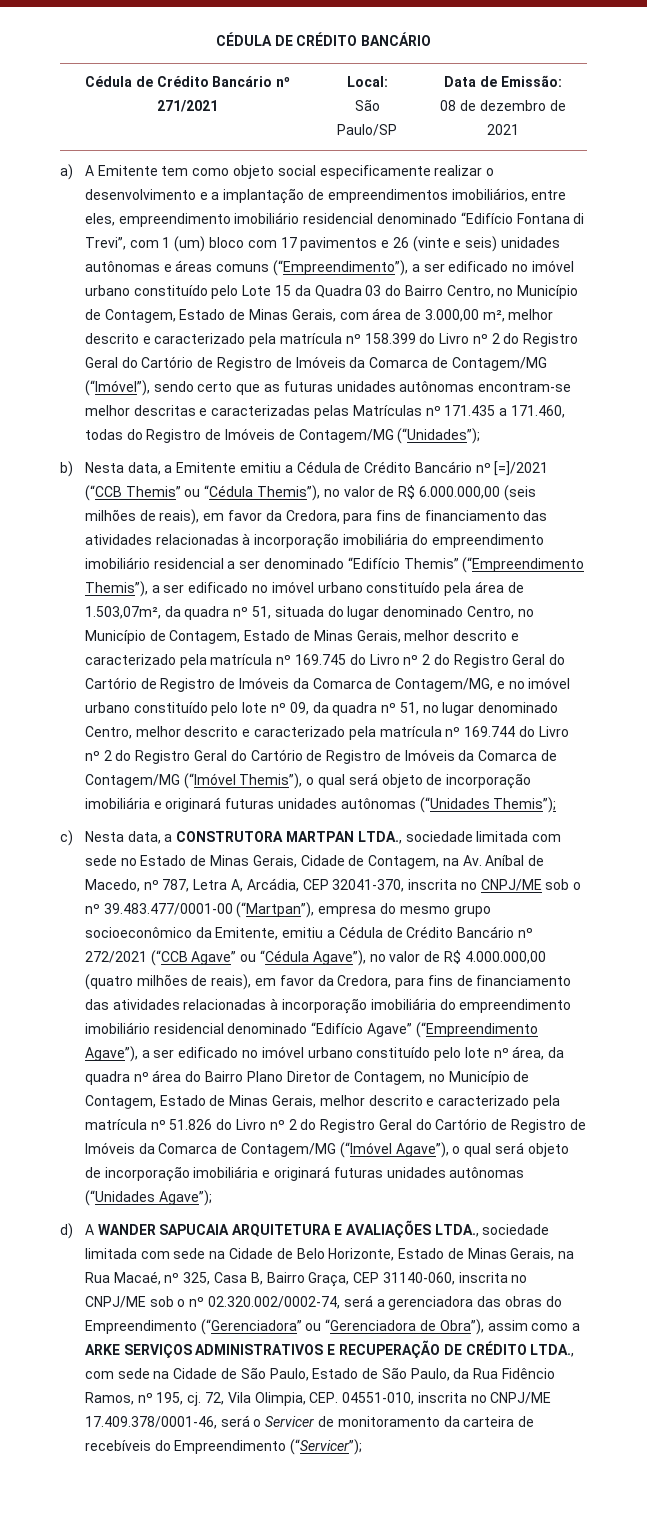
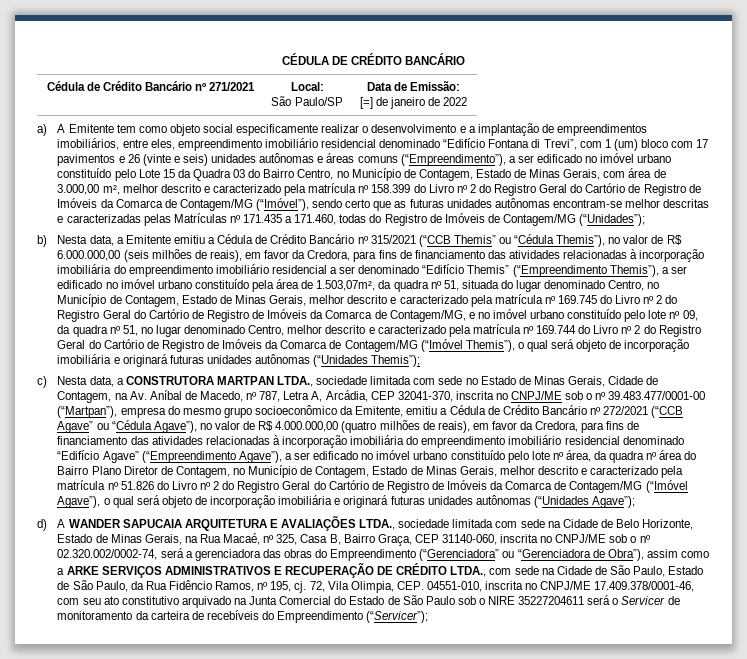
  Cédula de Crédito Bancário nº 271/2021 | Local:
  São Paulo/SP | Data de Emissão:
- 08 de dezembro de 2021
+ [=] de janeiro de 2022
- b) Nesta data, a Emitente emitiu a Cédula de Crédito Bancário nº [=]/2021 (“CCB Themis” ou “Cédula Themis”), no valor de R$ 6.000.000,00 (seis milhões de reais), em favor da Credora, para fins de financiamento das atividades relacionadas à incorporação imobiliária do empreendimento imobiliário residencial a ser denominado “Edifício Themis” (“Empreendimento Themis”), a ser edificado no imóvel urbano constituído pela área de 1.503,07m², da quadra nº 51, situada do lugar denominado Centro, no Município de Contagem, Estado de Minas Gerais, melhor descrito e caracterizado pela matrícula nº 169.745 do Livro nº 2 do Registro Geral do Cartório de Registro de Imóveis da Comarca de Contagem/MG, e no imóvel urbano constituído pelo lote nº 09, da quadra nº 51, no lugar denominado Centro, melhor descrito e caracterizado pela matrícula nº 169.744 do Livro nº 2 do Registro Geral do Cartório de Registro de Imóveis da Comarca de Contagem/MG (“Imóvel Themis”), o qual será objeto de incorporação imobiliária e originará futuras unidades autônomas (“Unidades Themis”);
+ b) Nesta data, a Emitente emitiu a Cédula de Crédito Bancário nº 315/2021 (“CCB Themis” ou “Cédula Themis”), no valor de R$ 6.000.000,00 (seis milhões de reais), em favor da Credora, para fins de financiamento das atividades relacionadas à incorporação imobiliária do empreendimento imobiliário residencial a ser denominado “Edifício Themis” (“Empreendimento Themis”), a ser edificado no imóvel urbano constituído pela área de 1.503,07m², da quadra nº 51, situada do lugar denominado Centro, no Município de Contagem, Estado de Minas Gerais, melhor descrito e caracterizado pela matrícula nº 169.745 do Livro nº 2 do Registro Geral do Cartório de Registro de Imóveis da Comarca de Contagem/MG, e no imóvel urbano constituído pelo lote nº 09, da quadra nº 51, no lugar denominado Centro, melhor descrito e caracterizado pela matrícula nº 169.744 do Livro nº 2 do Registro Geral do Cartório de Registro de Imóveis da Comarca de Contagem/MG (“Imóvel Themis”), o qual será objeto de incorporação imobiliária e originará futuras unidades autônomas (“Unidades Themis”);
- 72, Vila Olimpia, CEP. 04551-010, inscrita no CNPJ/ME 17.409.378/0001-46, será o Servicer de monitoramento da carteira de recebíveis do Empreendimento (“Servicer”);
+ 72, Vila Olimpia, CEP. 04551-010, inscrita no CNPJ/ME 17.409.378/0001-46, com seu ato constitutivo arquivado na Junta Comercial do Estado de São Paulo sob o NIRE 35227204611 será o Servicer de monitoramento da carteira de recebíveis do Empreendimento (“Servicer”);

